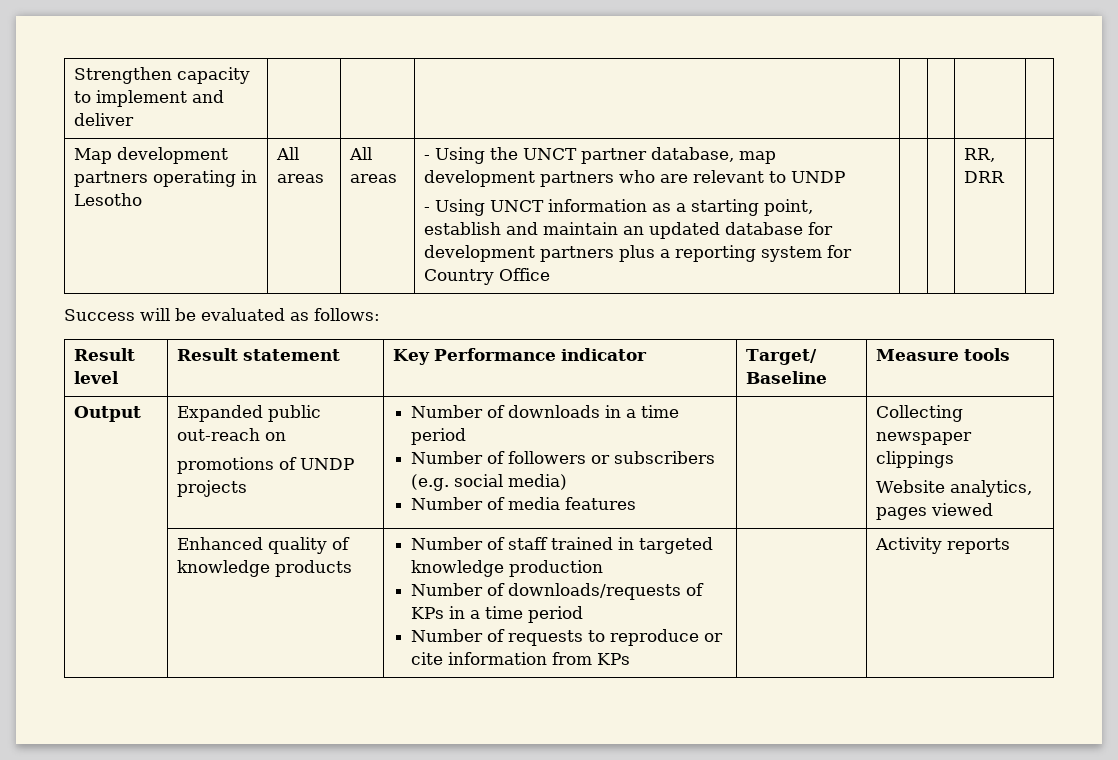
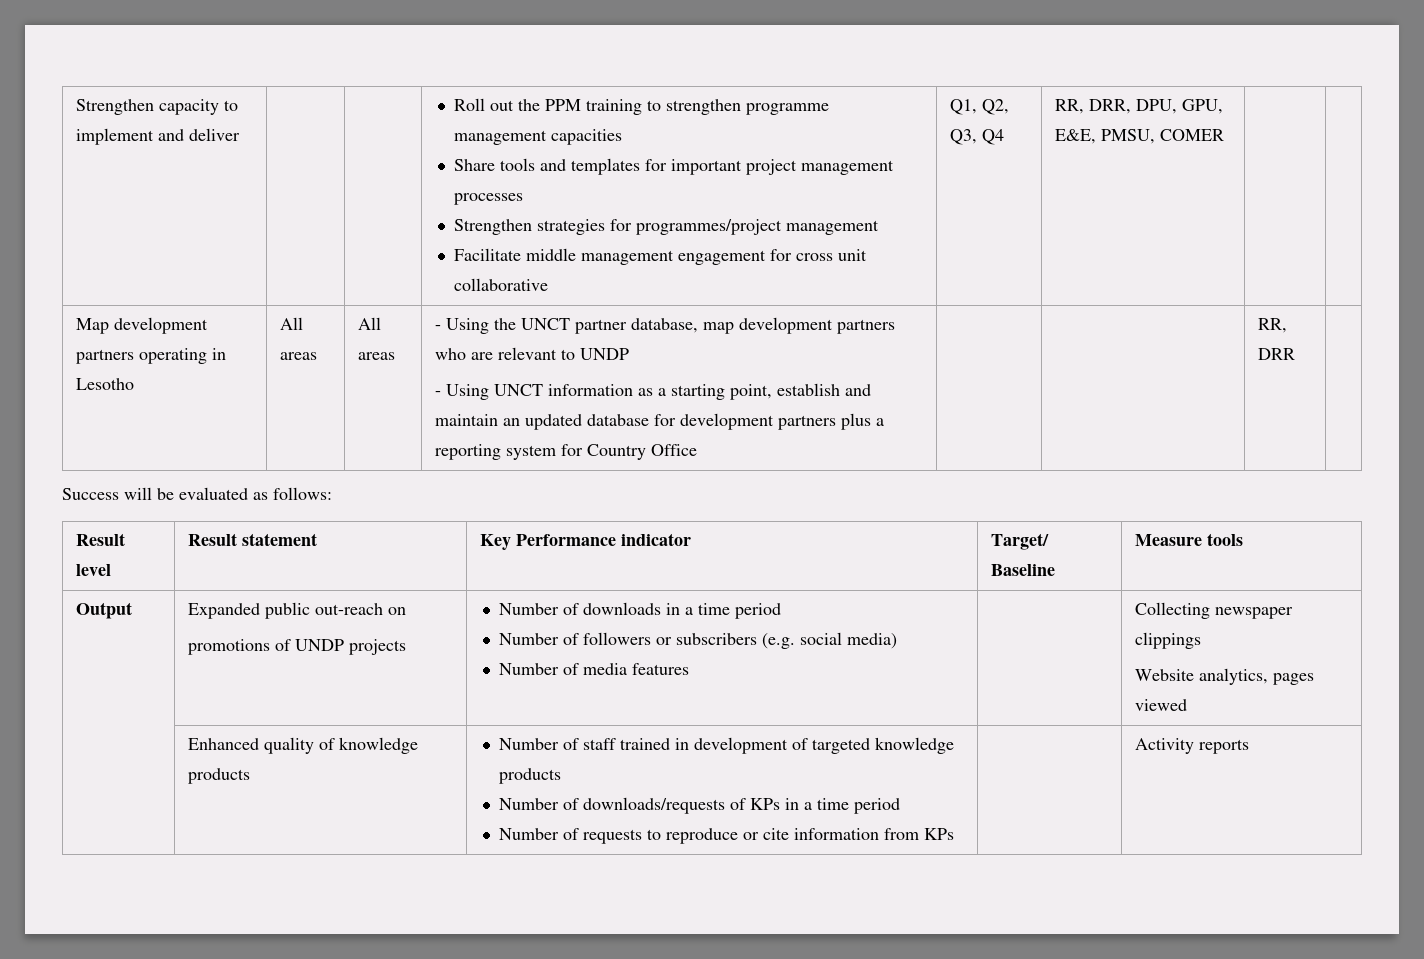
+ Roll out the PPM training to strengthen programme management capacities
+ Share tools and templates for important project management processes
+ Strengthen strategies for programmes/project management
+ Facilitate middle management engagement for cross unit collaborative | Q1, Q2, Q3, Q4 | RR, DRR, DPU, GPU, E&E, PMSU, COMER
- | Enhanced quality of knowledge products | Number of staff trained in targeted knowledge production
+ | Enhanced quality of knowledge products | Number of staff trained in development of targeted knowledge products

